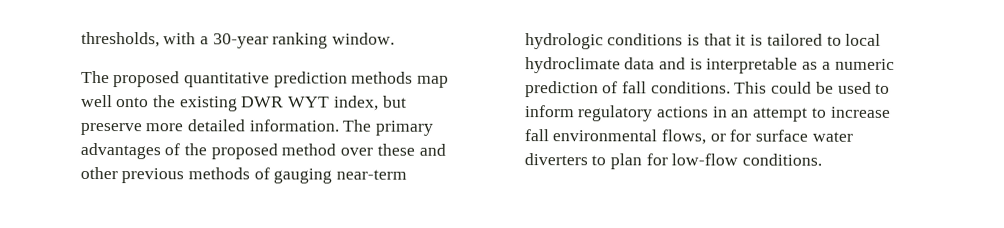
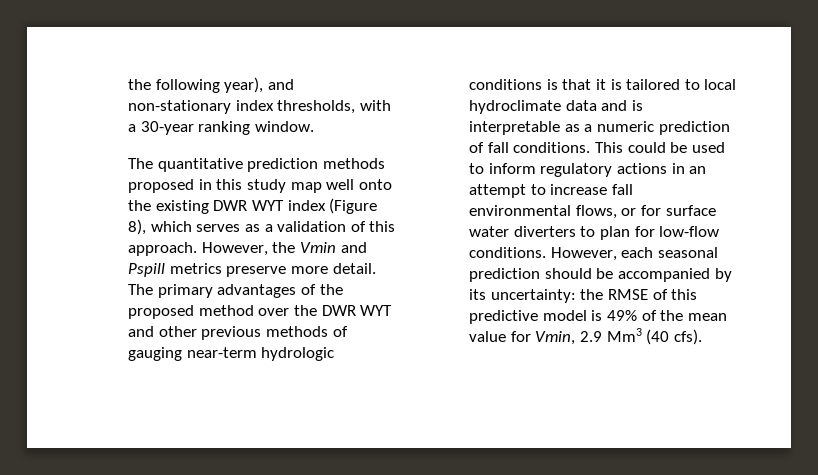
- thresholds, with a 30-year ranking window.
+ the following year), and non-stationary index thresholds, with a 30-year ranking window.
- The proposed quantitative prediction methods map well onto the existing DWR WYT index, but preserve more detailed information.
+ The quantitative prediction methods proposed in this study map well onto the existing DWR WYT index (Figure 8), which serves as a validation of this approach. However, the Vmin and Pspill metrics preserve more detail.
- The primary advantages of the proposed method over these and other previous methods of gauging near-term hydrologic conditions is that it is tailored to local hydroclimate data and is interpretable as a numeric prediction of fall conditions.
+ The primary advantages of the proposed method over the DWR WYT and other previous methods of gauging near-term hydrologic conditions is that it is tailored to local hydroclimate data and is interpretable as a numeric prediction of fall conditions.
+ However, each seasonal prediction should be accompanied by its uncertainty: the RMSE of this predictive model is 49% of the mean value for Vmin, 2.9 Mm3 (40 cfs).

